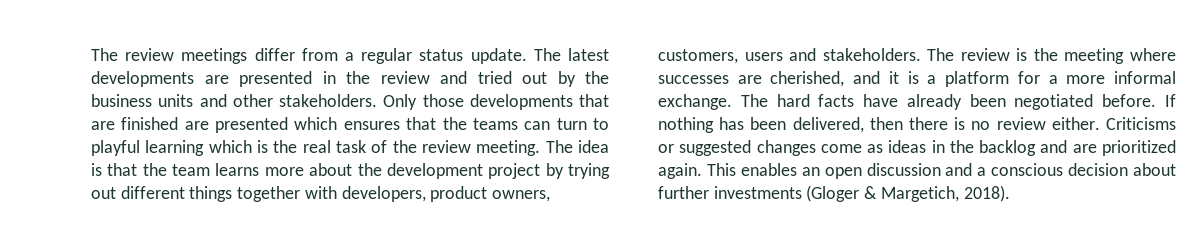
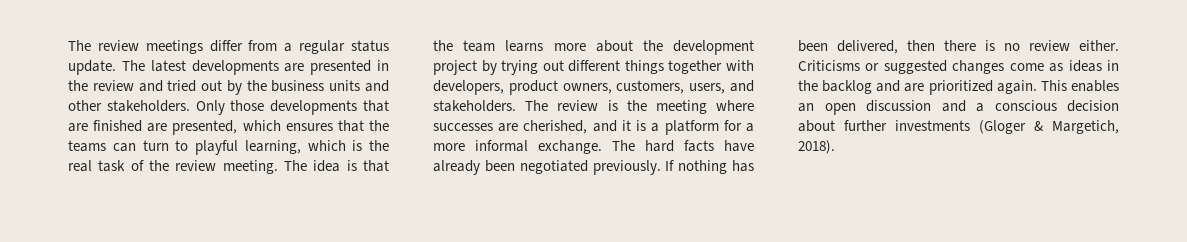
- Only those developments that are finished are presented which ensures that the teams can turn to playful learning which is the real task of the review meeting.
+ Only those developments that are finished are presented, which ensures that the teams can turn to playful learning, which is the real task of the review meeting.
- The idea is that the team learns more about the development project by trying out different things together with developers, product owners, customers, users and stakeholders.
+ The idea is that the team learns more about the development project by trying out different things together with developers, product owners, customers, users, and stakeholders.
- The hard facts have already been negotiated before.
+ The hard facts have already been negotiated previously.

